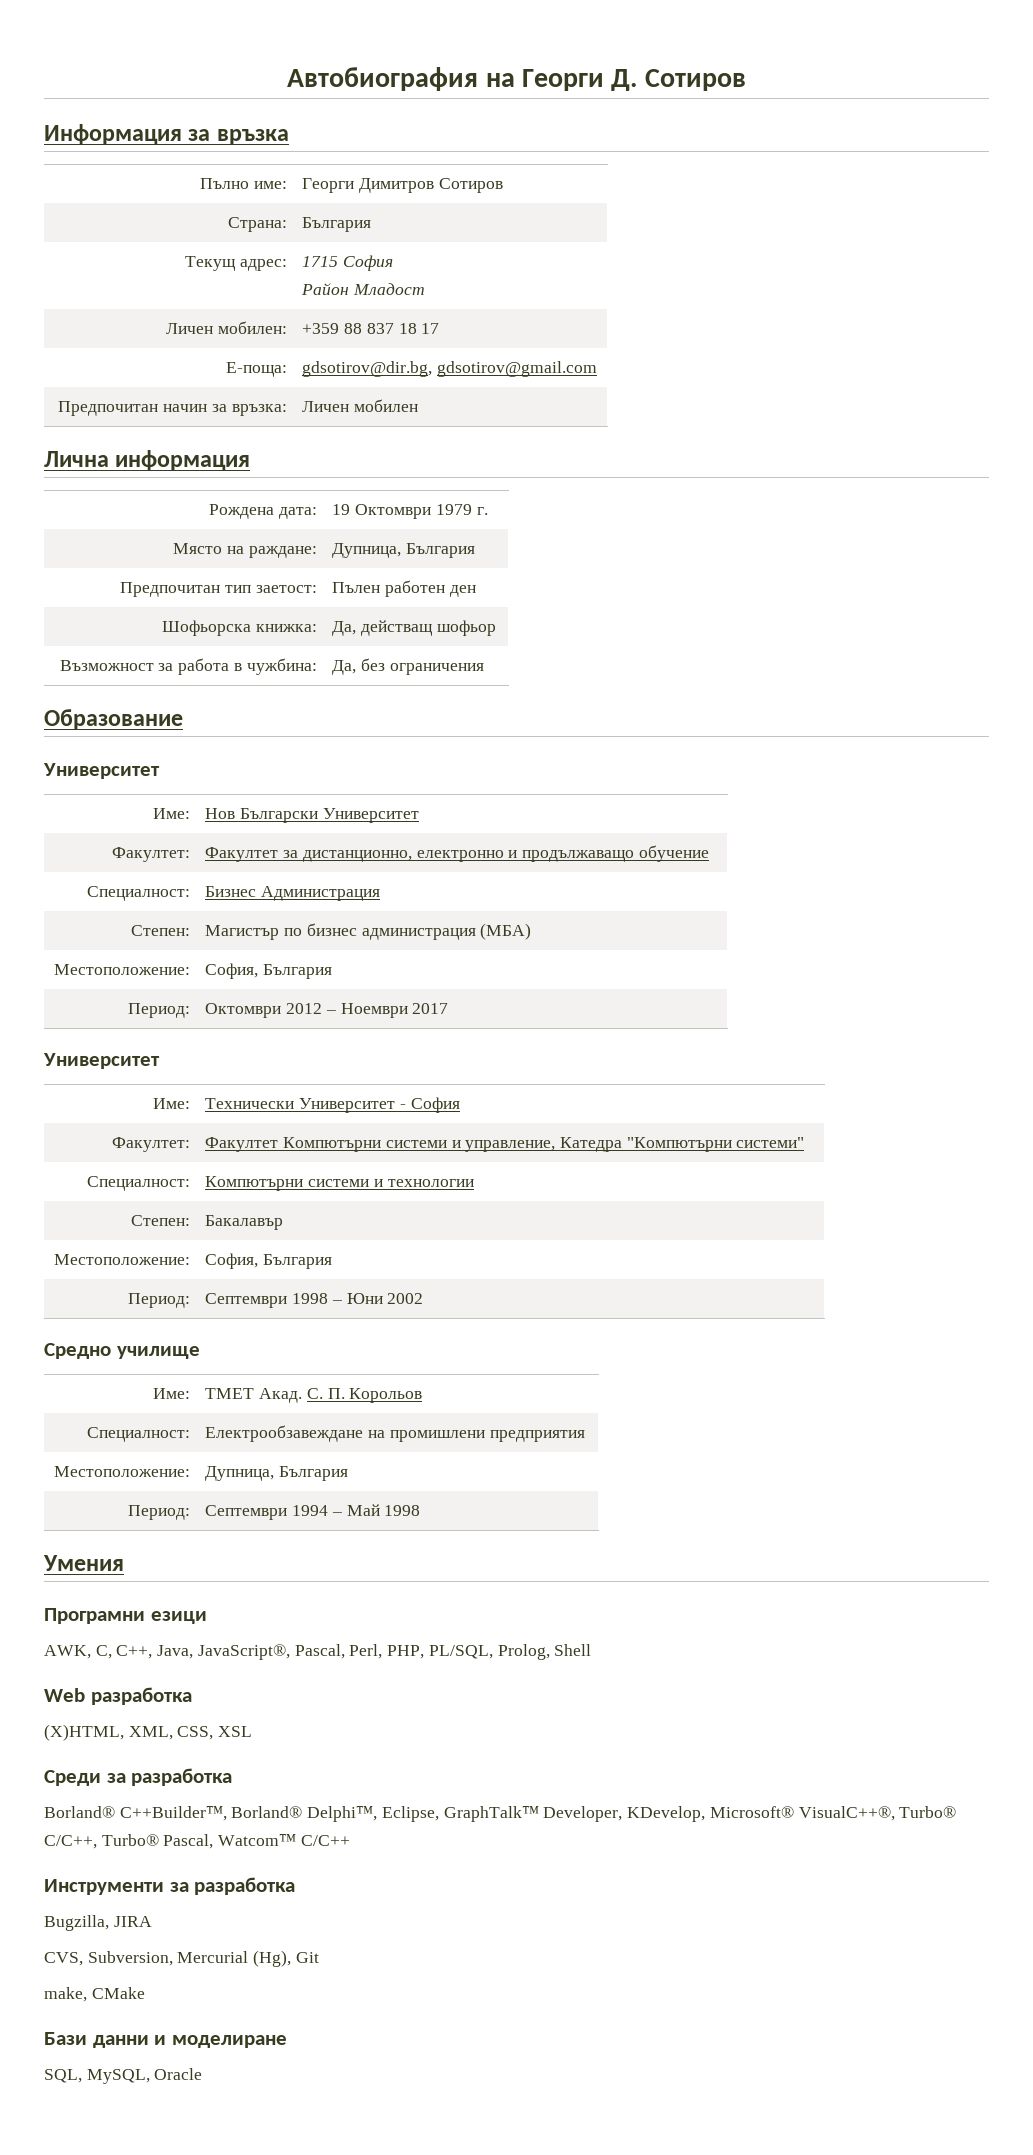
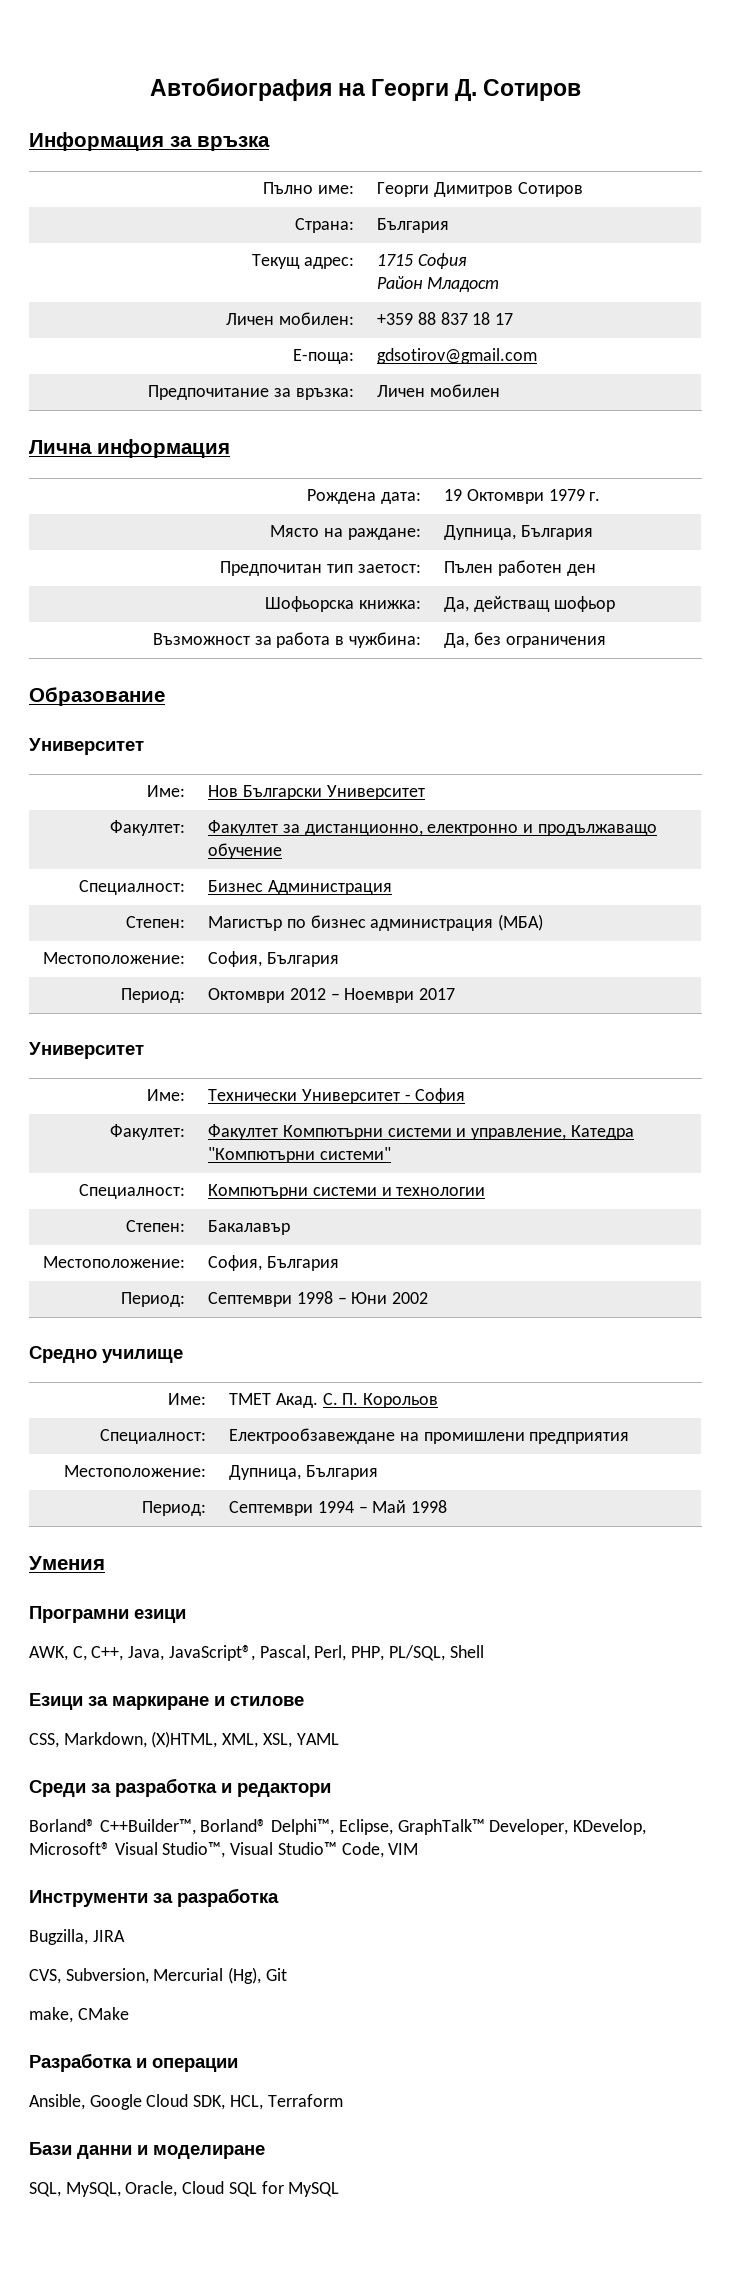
- Е-поща: | gdsotirov@dir.bg, gdsotirov@gmail.com
+ Е-поща: | gdsotirov@gmail.com
- Предпочитан начин за връзка: | Личен мобилен
+ Предпочитание за връзка: | Личен мобилен
- AWK, C, C++, Java, JavaScript®, Pascal, Perl, PHP, PL/SQL, Prolog, Shell
+ AWK, C, C++, Java, JavaScript®, Pascal, Perl, PHP, PL/SQL, Shell
- Web разработка
- (X)HTML, XML, CSS, XSL
+ Езици за маркиране и стилове
+ CSS, Markdown, (X)HTML, XML, XSL, YAML
- Среди за разработка
+ Среди за разработка и редактори
- Borland® C++Builder™, Borland® Delphi™, Eclipse, GraphTalk™ Developer, KDevelop, Microsoft® VisualC++®, Turbo® C/C++, Turbo® Pascal, Watcom™ C/C++
+ Borland® C++Builder™, Borland® Delphi™, Eclipse, GraphTalk™ Developer, KDevelop, Microsoft® Visual Studio™, Visual Studio™ Code, VIM
+ Разработка и операции
+ Ansible, Google Cloud SDK, HCL, Terraform
- SQL, MySQL, Oracle
+ SQL, MySQL, Oracle, Cloud SQL for MySQL

